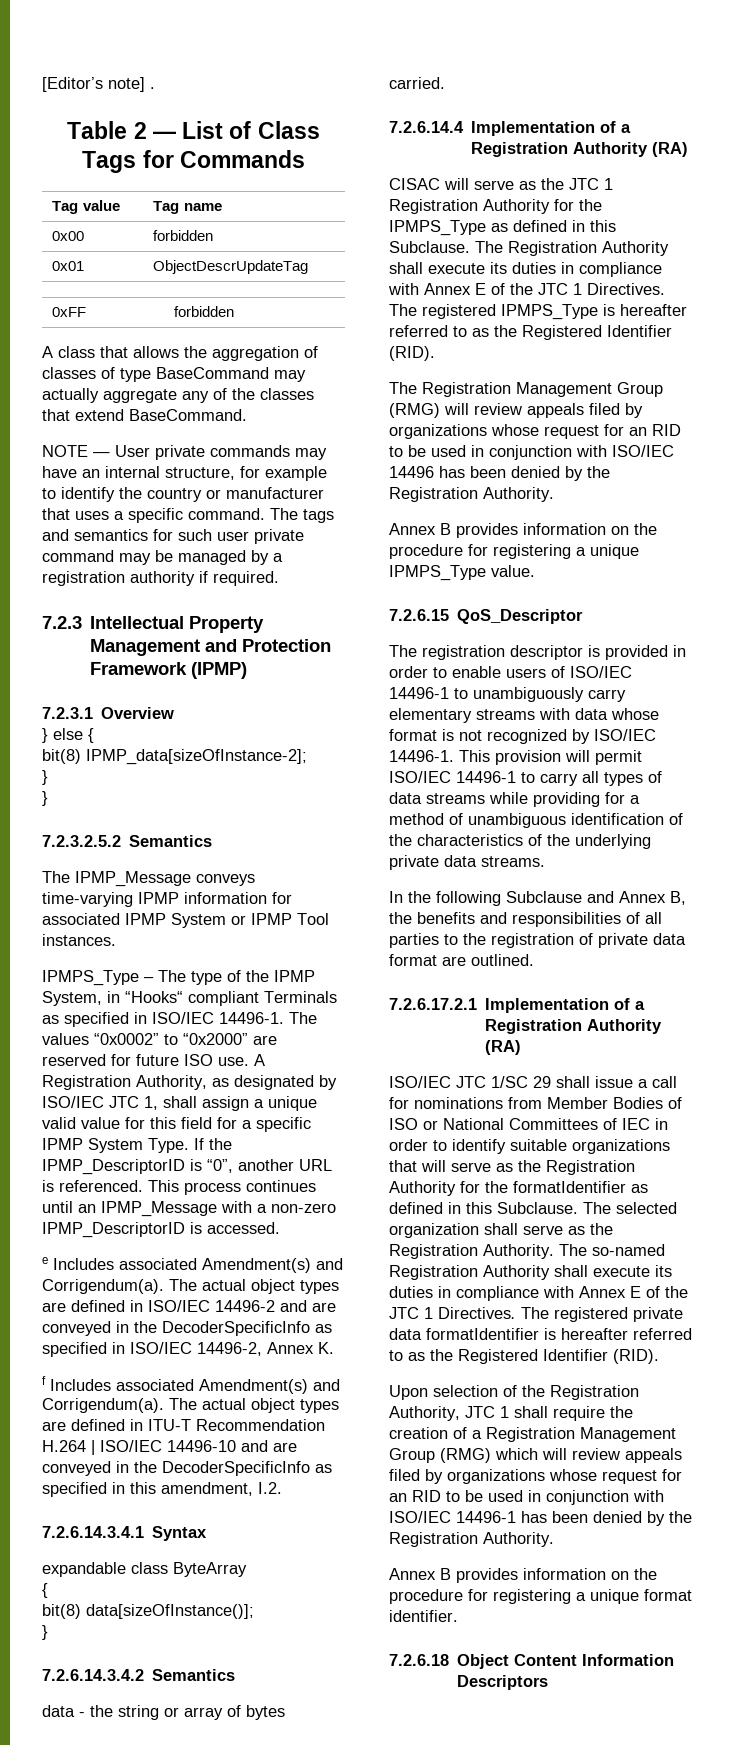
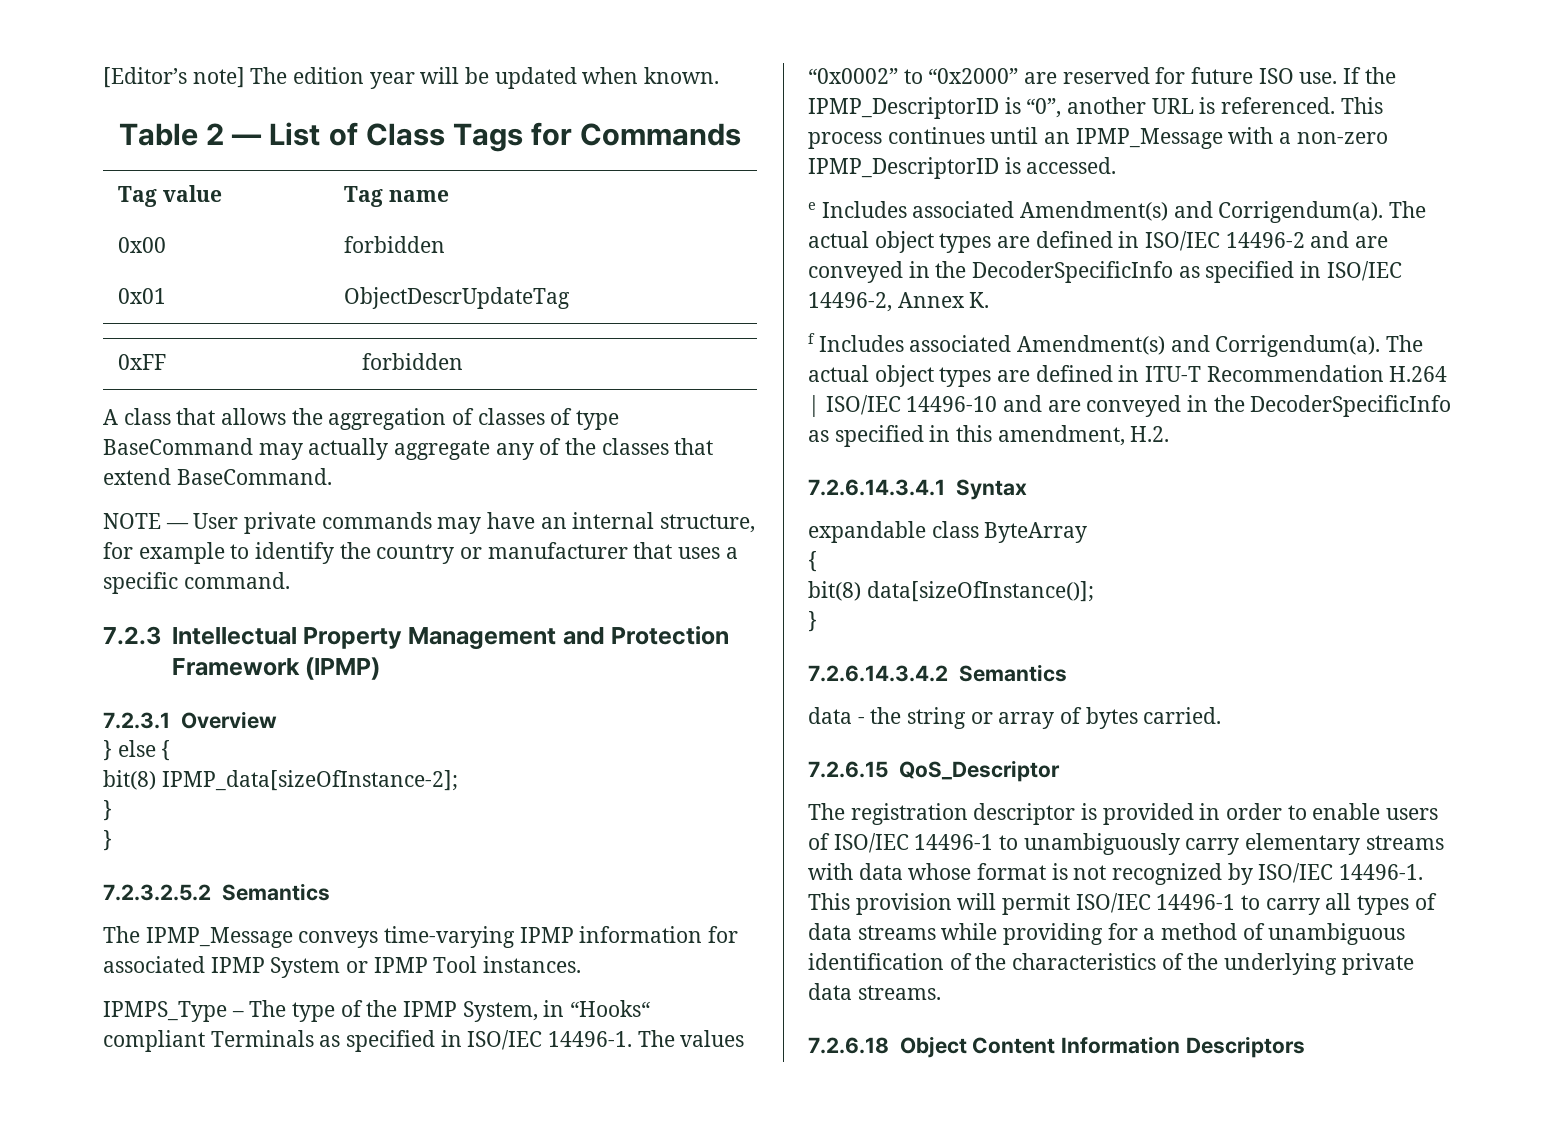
- [Editor’s note] .
+ [Editor’s note] The edition year will be updated when known.
- The tags and semantics for such user private command may be managed by a registration authority if required.
- A Registration Authority, as designated by ISO/IEC JTC 1, shall assign a unique valid value for this field for a specific IPMP System Type.
- The actual object types are defined in ITU-T Recommendation H.264 | ISO/IEC 14496-10 and are conveyed in the DecoderSpecificInfo as specified in this amendment, I.2.
+ The actual object types are defined in ITU-T Recommendation H.264 | ISO/IEC 14496-10 and are conveyed in the DecoderSpecificInfo as specified in this amendment, H.2.
- 7.2.6.14.4 Implementation of a Registration Authority (RA)
- CISAC will serve as the JTC 1 Registration Authority for the IPMPS_Type as defined in this Subclause. The Registration Authority shall execute its duties in compliance with Annex E of the JTC 1 Directives. The registered IPMPS_Type is hereafter referred to as the Registered Identifier (RID).
- The Registration Management Group (RMG) will review appeals filed by organizations whose request for an RID to be used in conjunction with ISO/IEC 14496 has been denied by the Registration Authority.
- Annex B provides information on the procedure for registering a unique IPMPS_Type value.
- In the following Subclause and Annex B, the benefits and responsibilities of all parties to the registration of private data format are outlined.
- 7.2.6.17.2.1 Implementation of a Registration Authority (RA)
- ISO/IEC JTC 1/SC 29 shall issue a call for nominations from Member Bodies of ISO or National Committees of IEC in order to identify suitable organizations that will serve as the Registration Authority for the formatIdentifier as defined in this Subclause. The selected organization shall serve as the Registration Authority. The so-named Registration Authority shall execute its duties in compliance with Annex E of the JTC 1 Directives. The registered private data formatIdentifier is hereafter referred to as the Registered Identifier (RID).
- Upon selection of the Registration Authority, JTC 1 shall require the creation of a Registration Management Group (RMG) which will review appeals filed by organizations whose request for an RID to be used in conjunction with ISO/IEC 14496-1 has been denied by the Registration Authority.
- Annex B provides information on the procedure for registering a unique format identifier.

